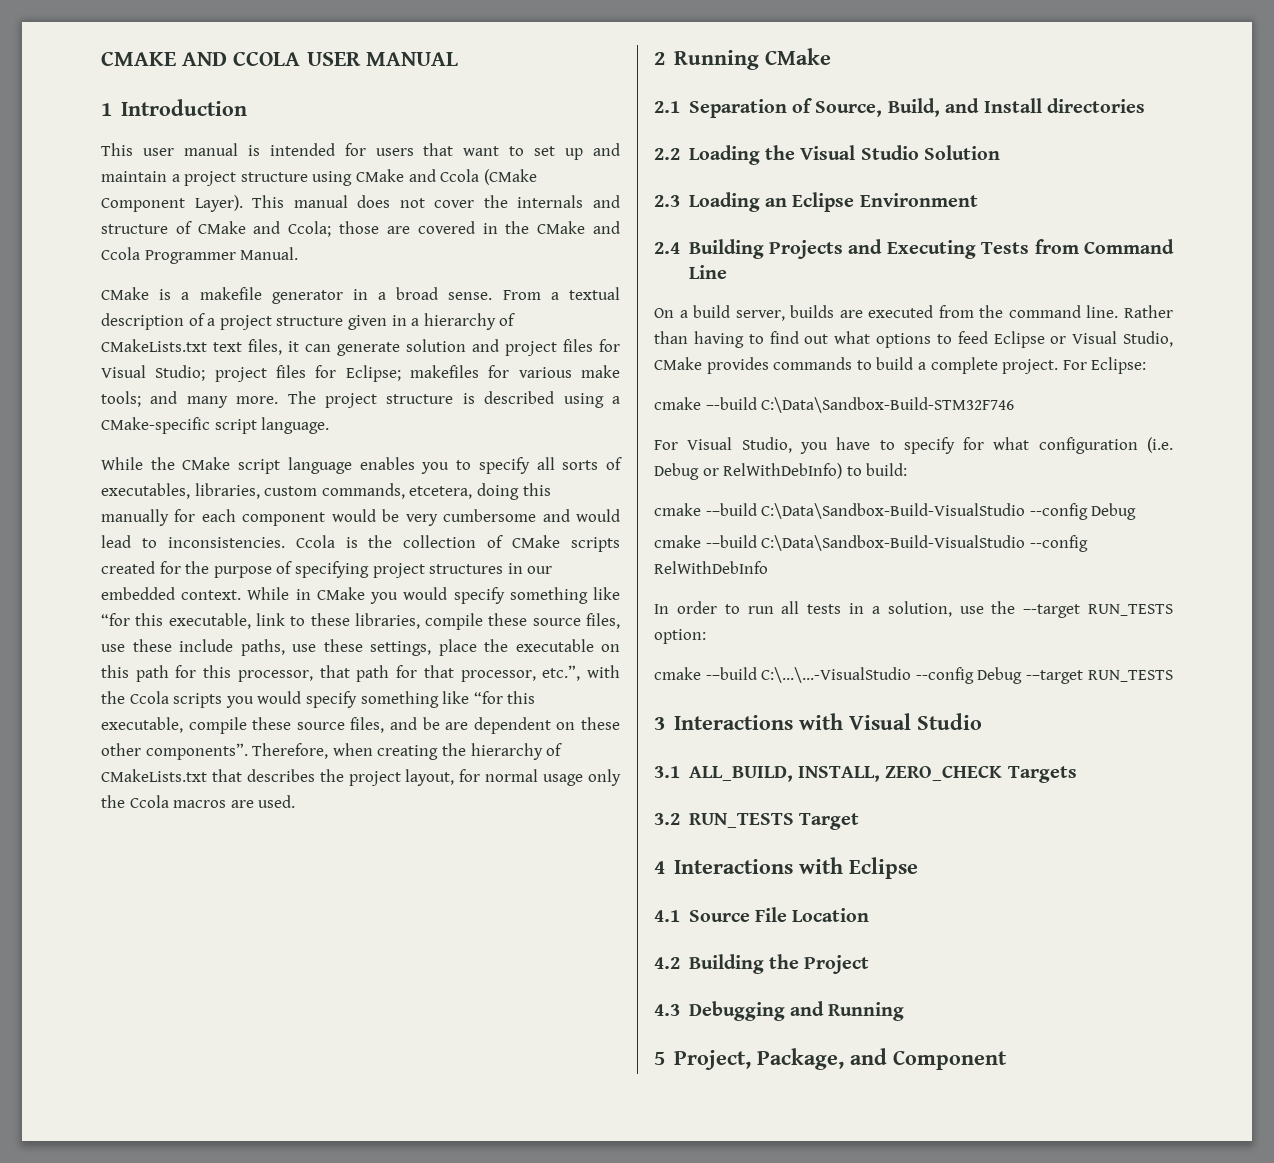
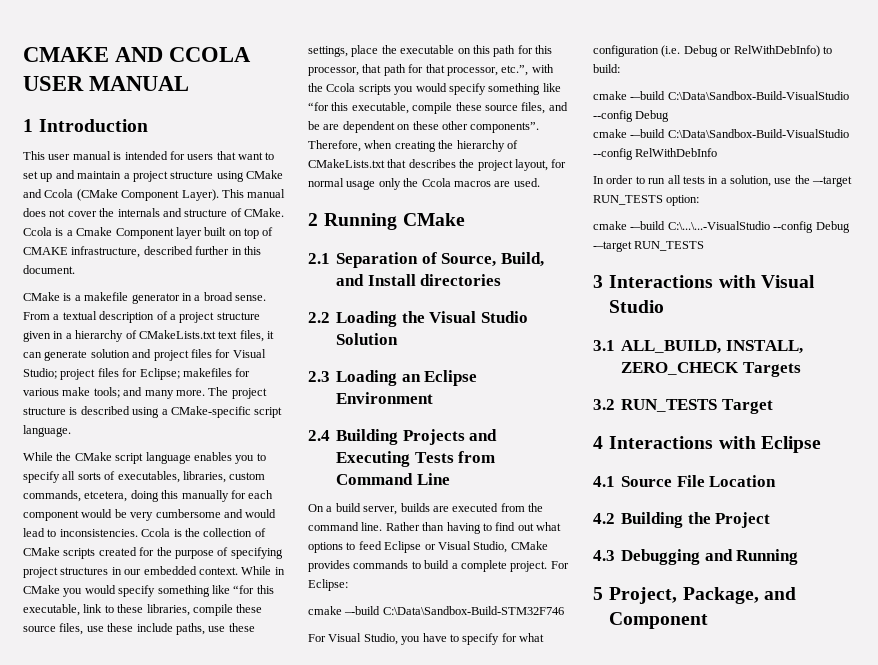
- This manual does not cover the internals and structure of CMake and Ccola; those are covered in the CMake and Ccola Programmer Manual.
+ This manual does not cover the internals and structure of CMake. Ccola is a Cmake Component layer built on top of CMAKE infrastructure, described further in this document.

